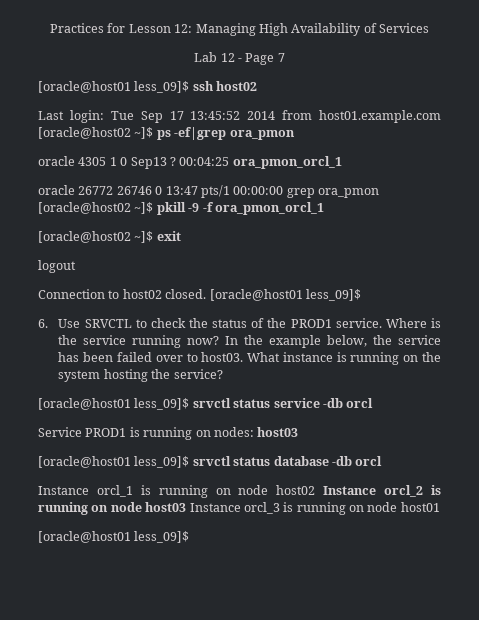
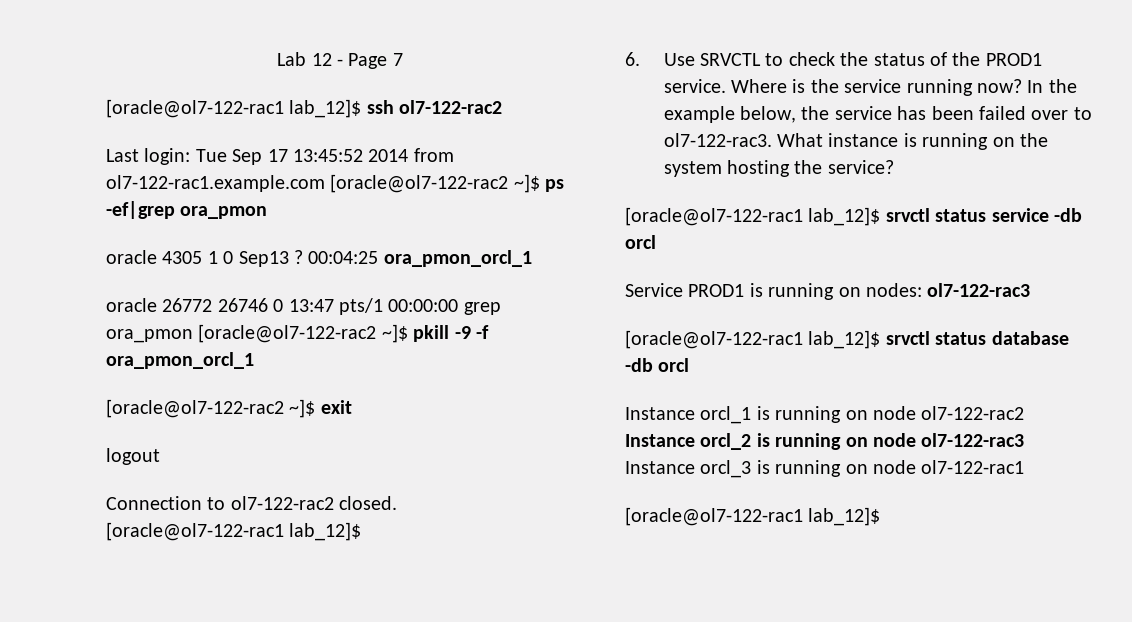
- Practices for Lesson 12: Managing High Availability of Services
- [oracle@host01 less_09]$ ssh host02
+ [oracle@ol7-122-rac1 lab_12]$ ssh ol7-122-rac2
- Last login: Tue Sep 17 13:45:52 2014 from host01.example.com [oracle@host02 ~]$ ps -ef|grep ora_pmon
+ Last login: Tue Sep 17 13:45:52 2014 from ol7-122-rac1.example.com [oracle@ol7-122-rac2 ~]$ ps -ef|grep ora_pmon
- oracle 26772 26746 0 13:47 pts/1 00:00:00 grep ora_pmon [oracle@host02 ~]$ pkill -9 -f ora_pmon_orcl_1
+ oracle 26772 26746 0 13:47 pts/1 00:00:00 grep ora_pmon [oracle@ol7-122-rac2 ~]$ pkill -9 -f ora_pmon_orcl_1
- [oracle@host02 ~]$ exit
+ [oracle@ol7-122-rac2 ~]$ exit
- Connection to host02 closed. [oracle@host01 less_09]$
+ Connection to ol7-122-rac2 closed. [oracle@ol7-122-rac1 lab_12]$
- In the example below, the service has been failed over to host03.
+ In the example below, the service has been failed over to ol7-122-rac3.
- [oracle@host01 less_09]$ srvctl status service -db orcl
+ [oracle@ol7-122-rac1 lab_12]$ srvctl status service -db orcl
- Service PROD1 is running on nodes: host03
- [oracle@host01 less_09]$ srvctl status database -db orcl
+ Service PROD1 is running on nodes: ol7-122-rac3
+ [oracle@ol7-122-rac1 lab_12]$ srvctl status database -db orcl
- Instance orcl_1 is running on node host02 Instance orcl_2 is running on node host03 Instance orcl_3 is running on node host01
- [oracle@host01 less_09]$
+ Instance orcl_1 is running on node ol7-122-rac2 Instance orcl_2 is running on node ol7-122-rac3 Instance orcl_3 is running on node ol7-122-rac1
+ [oracle@ol7-122-rac1 lab_12]$

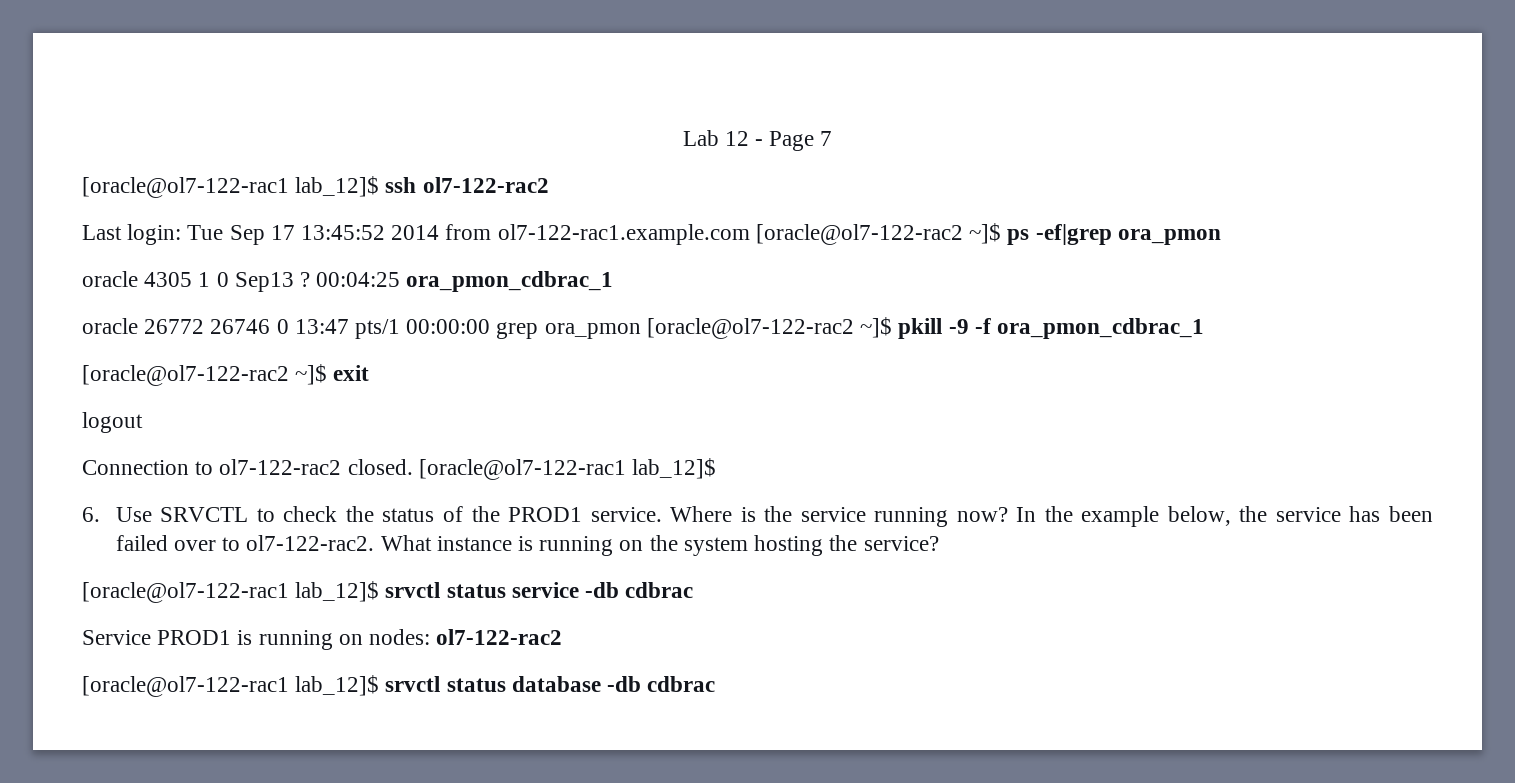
- 00:04:25 ora_pmon_orcl_1
+ 00:04:25 ora_pmon_cdbrac_1
- oracle 26772 26746 0 13:47 pts/1 00:00:00 grep ora_pmon [oracle@ol7-122-rac2 ~]$ pkill -9 -f ora_pmon_orcl_1
+ oracle 26772 26746 0 13:47 pts/1 00:00:00 grep ora_pmon [oracle@ol7-122-rac2 ~]$ pkill -9 -f ora_pmon_cdbrac_1
- In the example below, the service has been failed over to ol7-122-rac3.
+ In the example below, the service has been failed over to ol7-122-rac2.
- [oracle@ol7-122-rac1 lab_12]$ srvctl status service -db orcl
+ [oracle@ol7-122-rac1 lab_12]$ srvctl status service -db cdbrac
- Service PROD1 is running on nodes: ol7-122-rac3
+ Service PROD1 is running on nodes: ol7-122-rac2
- [oracle@ol7-122-rac1 lab_12]$ srvctl status database -db orcl
- Instance orcl_1 is running on node ol7-122-rac2 Instance orcl_2 is running on node ol7-122-rac3 Instance orcl_3 is running on node ol7-122-rac1
- [oracle@ol7-122-rac1 lab_12]$
+ [oracle@ol7-122-rac1 lab_12]$ srvctl status database -db cdbrac

